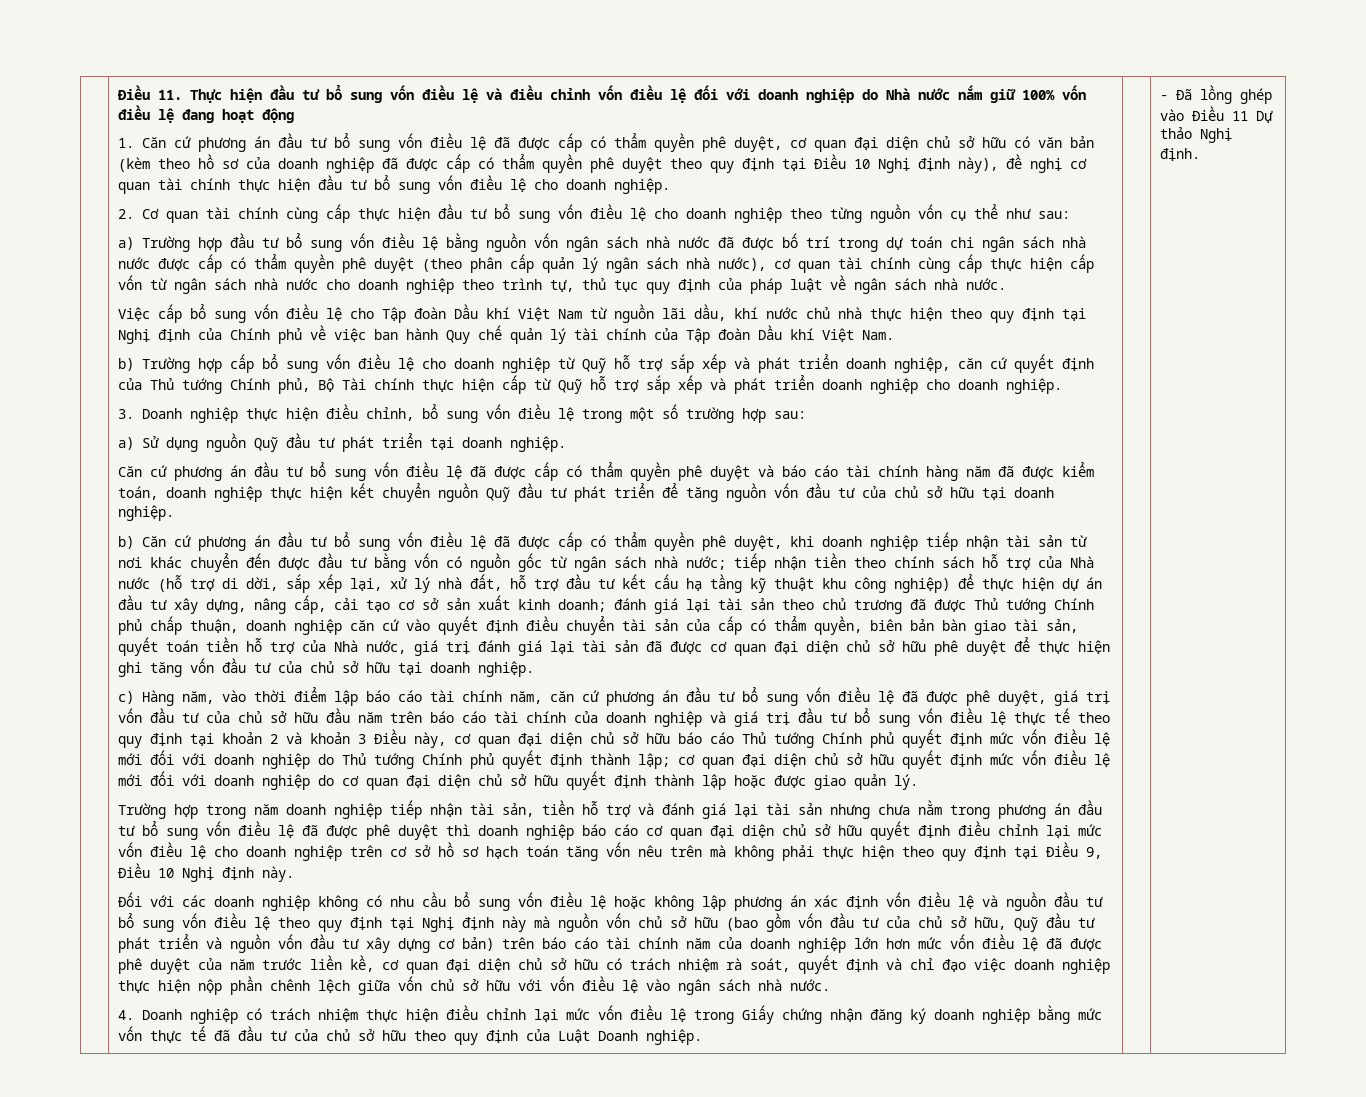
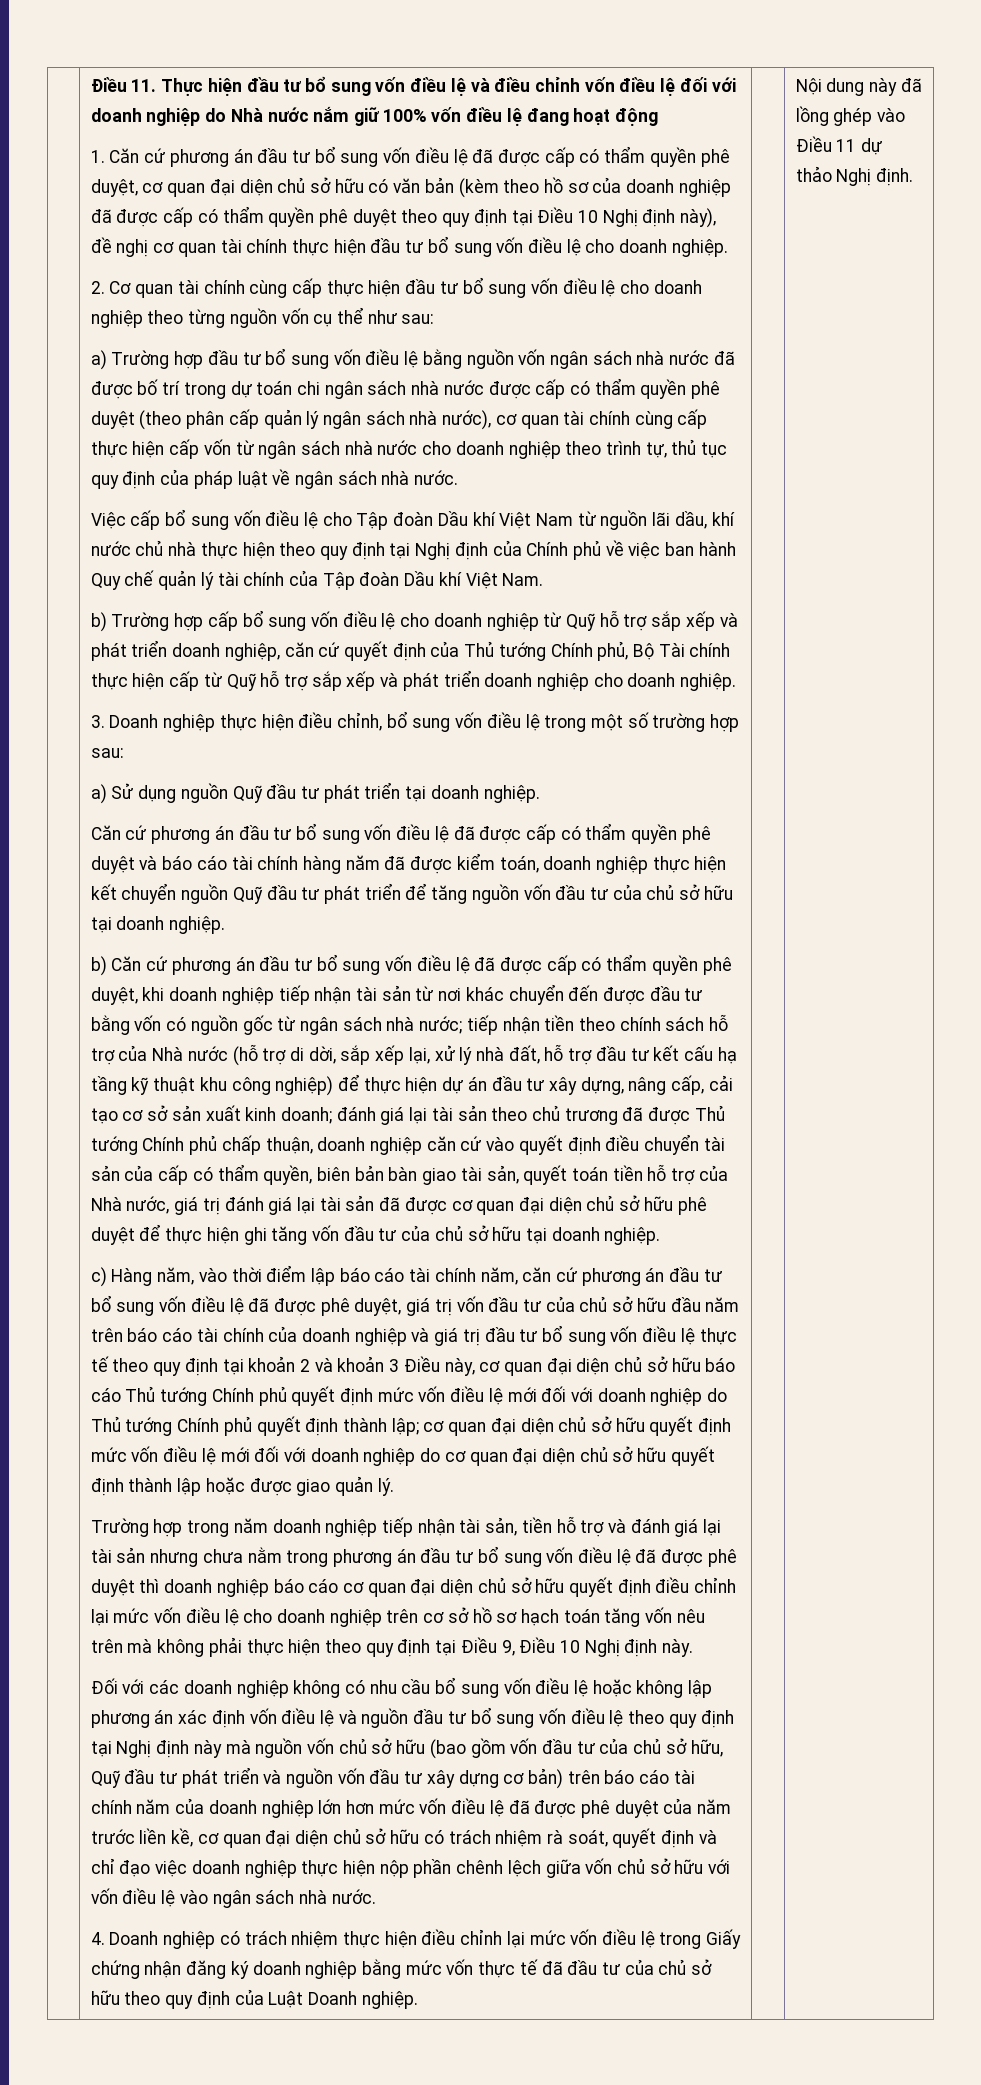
- - Đã lồng ghép vào Điều 11 Dự thảo Nghị định.
+ Nội dung này đã lồng ghép vào Điều 11 dự thảo Nghị định.

